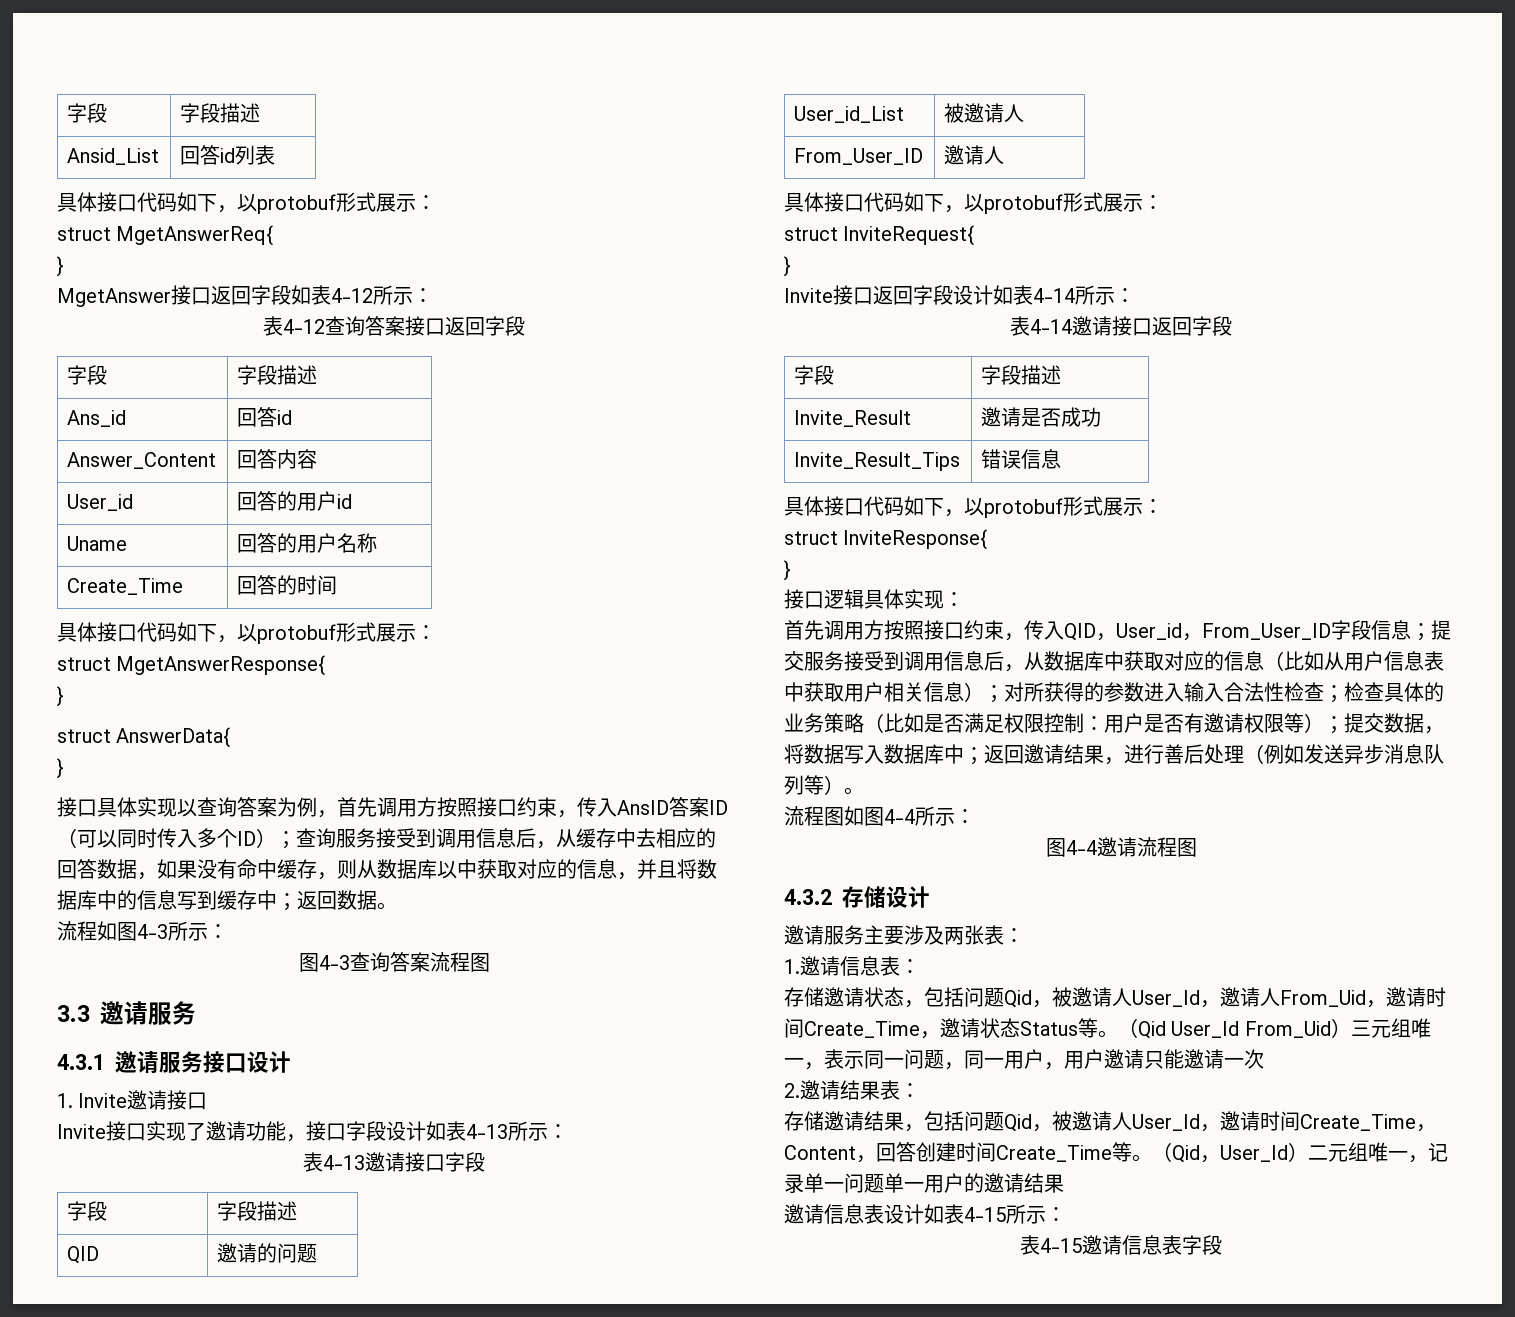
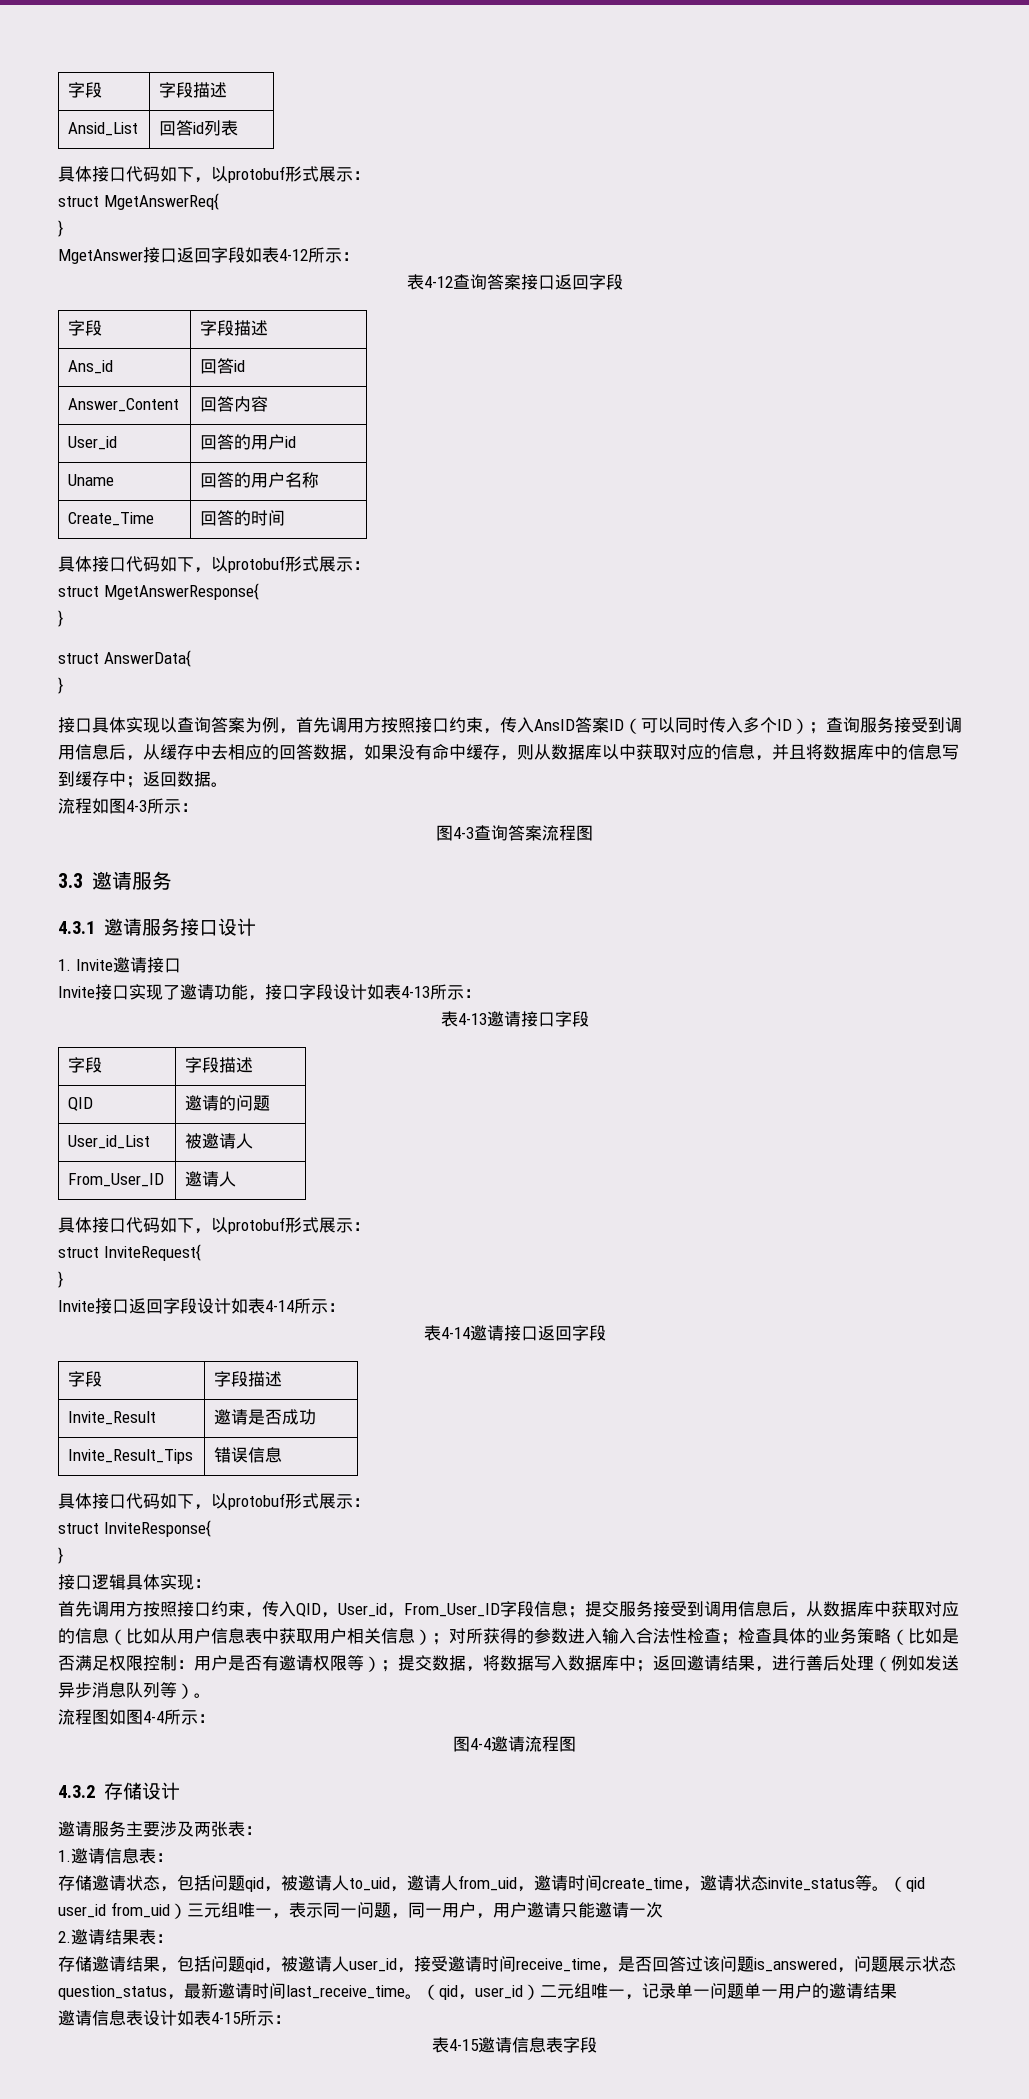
- 存储邀请状态，包括问题Qid，被邀请人User_Id，邀请人From_Uid，邀请时间Create_Time，邀请状态Status等。（Qid User_Id From_Uid）三元组唯一，表示同一问题，同一用户，用户邀请只能邀请一次
+ 存储邀请状态，包括问题qid，被邀请人to_uid，邀请人from_uid，邀请时间create_time，邀请状态invite_status等。（qid user_id from_uid）三元组唯一，表示同一问题，同一用户，用户邀请只能邀请一次
- 存储邀请结果，包括问题Qid，被邀请人User_Id，邀请时间Create_Time，Content，回答创建时间Create_Time等。（Qid，User_Id）二元组唯一，记录单一问题单一用户的邀请结果
+ 存储邀请结果，包括问题qid，被邀请人user_id，接受邀请时间receive_time，是否回答过该问题is_answered，问题展示状态question_status，最新邀请时间last_receive_time。（qid，user_id）二元组唯一，记录单一问题单一用户的邀请结果

